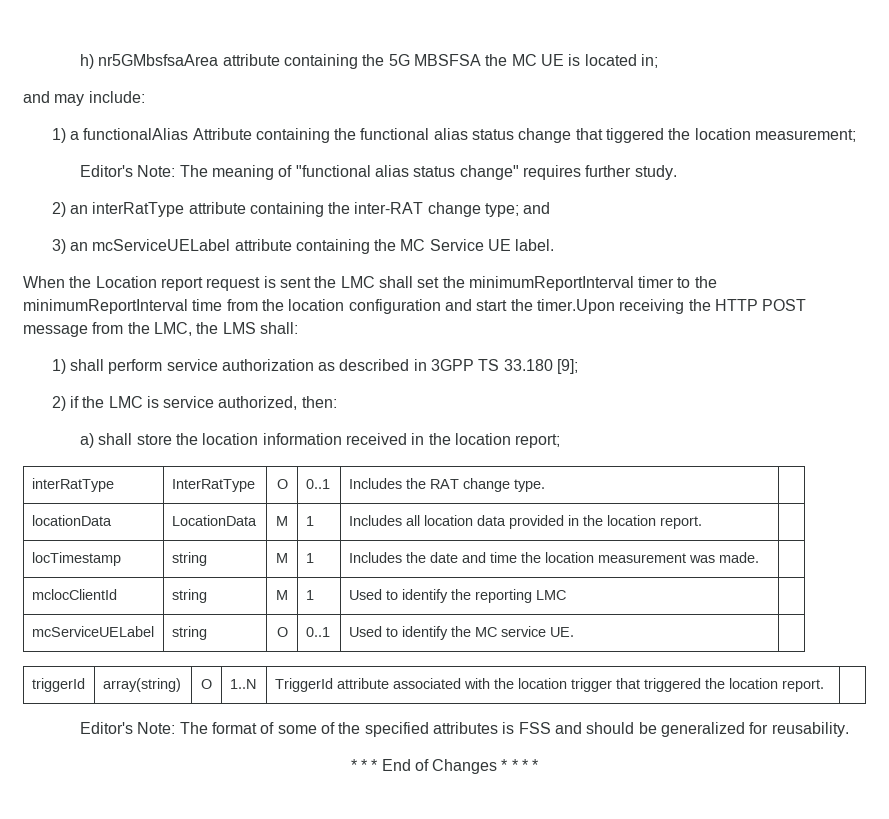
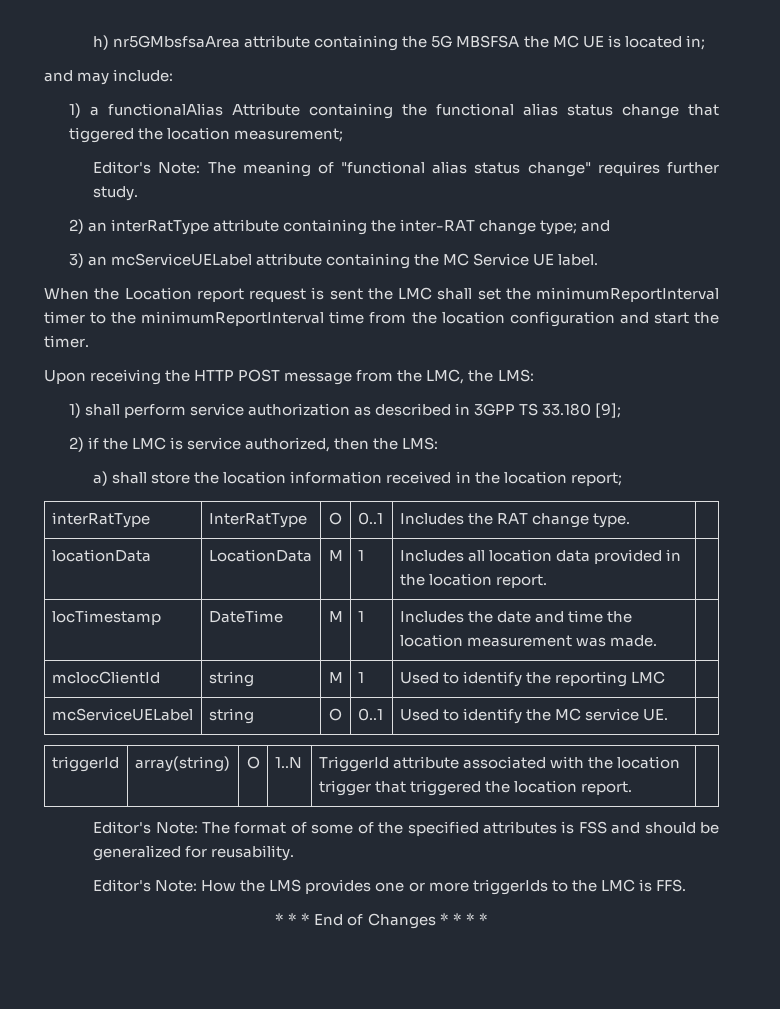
- When the Location report request is sent the LMC shall set the minimumReportInterval timer to the minimumReportInterval time from the location configuration and start the timer.Upon receiving the HTTP POST message from the LMC, the LMS shall:
+ When the Location report request is sent the LMC shall set the minimumReportInterval timer to the minimumReportInterval time from the location configuration and start the timer.
+ Upon receiving the HTTP POST message from the LMC, the LMS:
- 2) if the LMC is service authorized, then:
+ 2) if the LMC is service authorized, then the LMS:
- locTimestamp | string | M | 1 | Includes the date and time the location measurement was made. |
+ locTimestamp | DateTime | M | 1 | Includes the date and time the location measurement was made. |
+ Editor's Note: How the LMS provides one or more triggerIds to the LMC is FFS.

